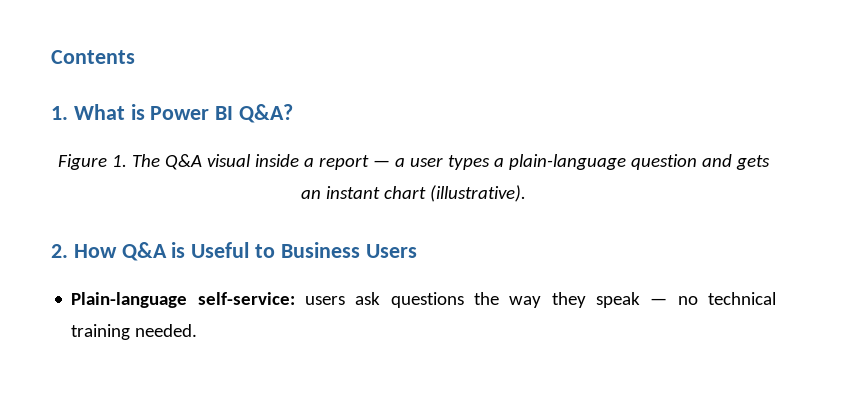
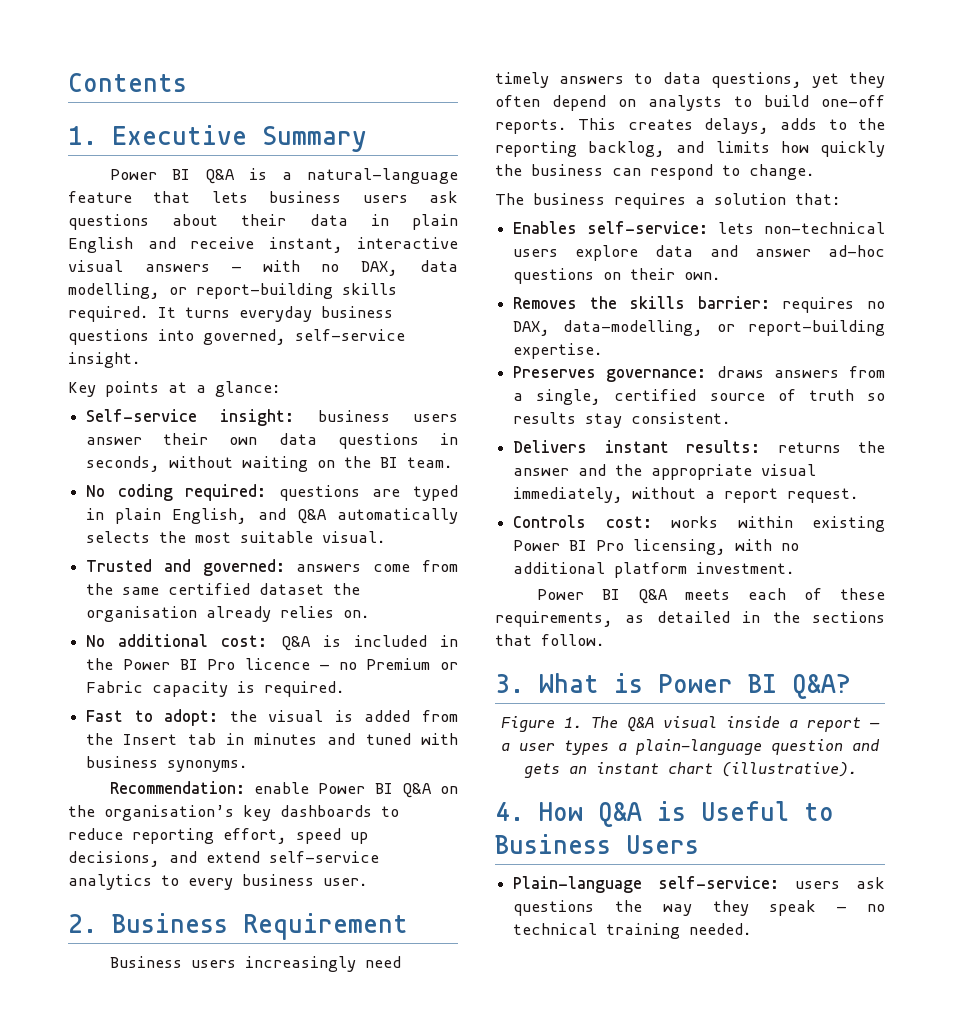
- 1. What is Power BI Q&A?
+ 1. Executive Summary
+ Power BI Q&A is a natural-language feature that lets business users ask questions about their data in plain English and receive instant, interactive visual answers — with no DAX, data modelling, or report-building skills required. It turns everyday business questions into governed, self-service insight.
+ Key points at a glance:
+ Self-service insight: business users answer their own data questions in seconds, without waiting on the BI team.
+ No coding required: questions are typed in plain English, and Q&A automatically selects the most suitable visual.
+ Trusted and governed: answers come from the same certified dataset the organisation already relies on.
+ No additional cost: Q&A is included in the Power BI Pro licence — no Premium or Fabric capacity is required.
+ Fast to adopt: the visual is added from the Insert tab in minutes and tuned with business synonyms.
+ Recommendation: enable Power BI Q&A on the organisation’s key dashboards to reduce reporting effort, speed up decisions, and extend self-service analytics to every business user.
+ 2. Business Requirement
+ Business users increasingly need timely answers to data questions, yet they often depend on analysts to build one-off reports. This creates delays, adds to the reporting backlog, and limits how quickly the business can respond to change.
+ The business requires a solution that:
+ Enables self-service: lets non-technical users explore data and answer ad-hoc questions on their own.
+ Removes the skills barrier: requires no DAX, data-modelling, or report-building expertise.
+ Preserves governance: draws answers from a single, certified source of truth so results stay consistent.
+ Delivers instant results: returns the answer and the appropriate visual immediately, without a report request.
+ Controls cost: works within existing Power BI Pro licensing, with no additional platform investment.
+ Power BI Q&A meets each of these requirements, as detailed in the sections that follow.
+ 3. What is Power BI Q&A?
- 2. How Q&A is Useful to Business Users
+ 4. How Q&A is Useful to Business Users

